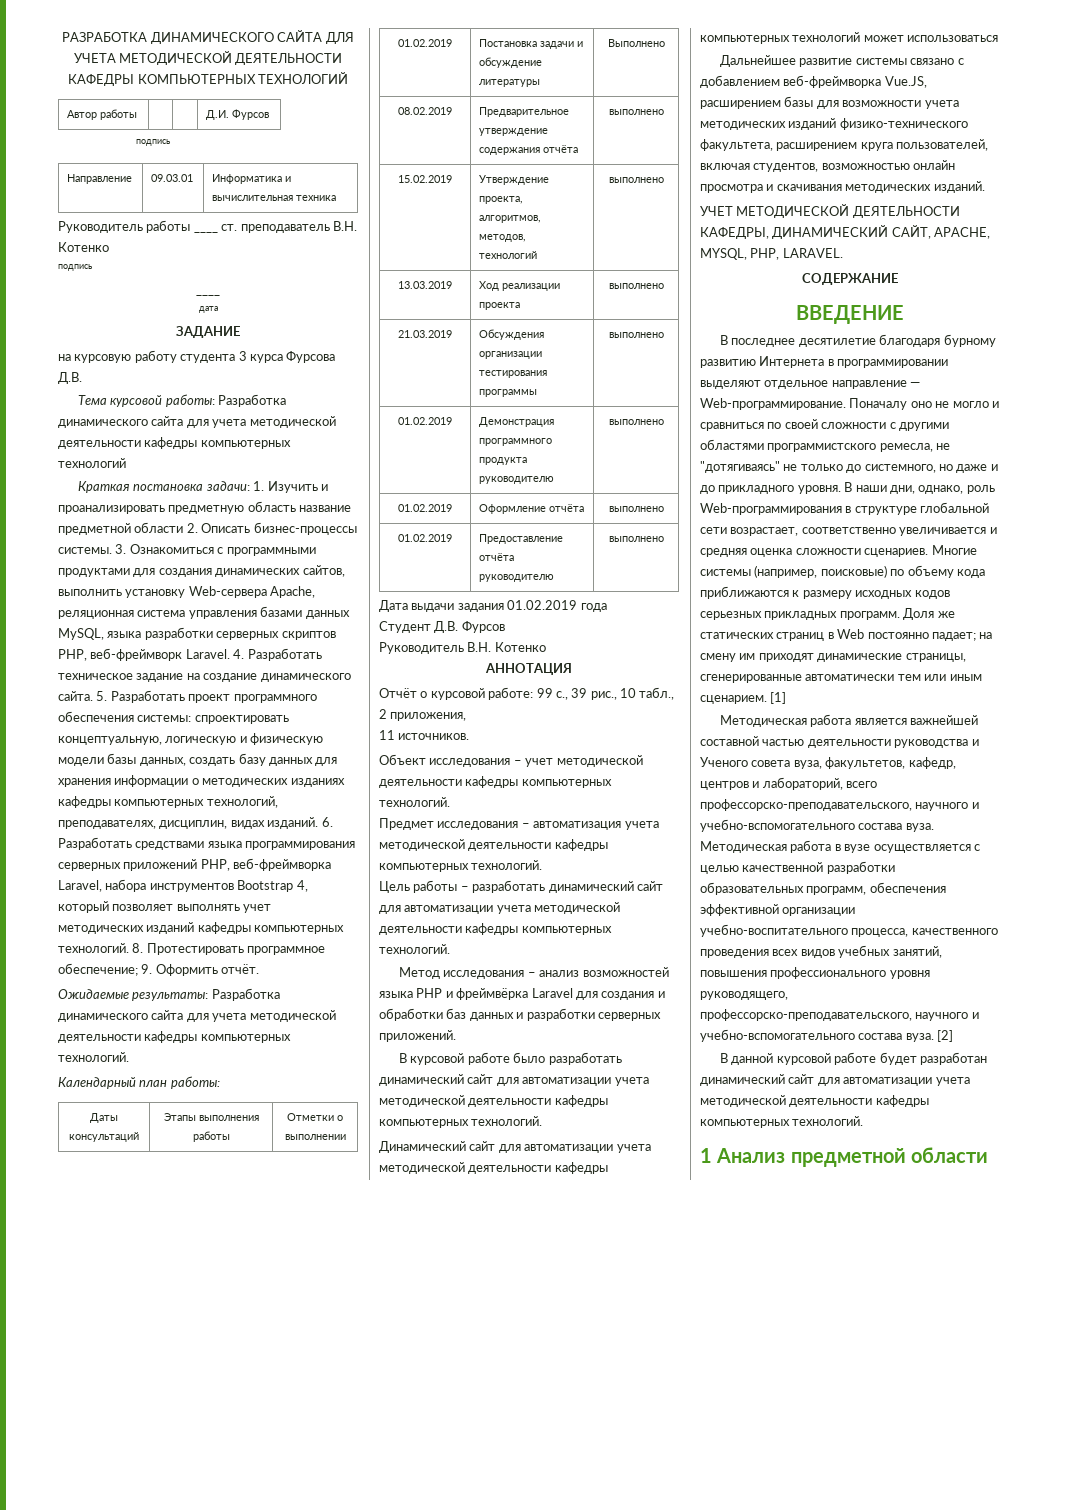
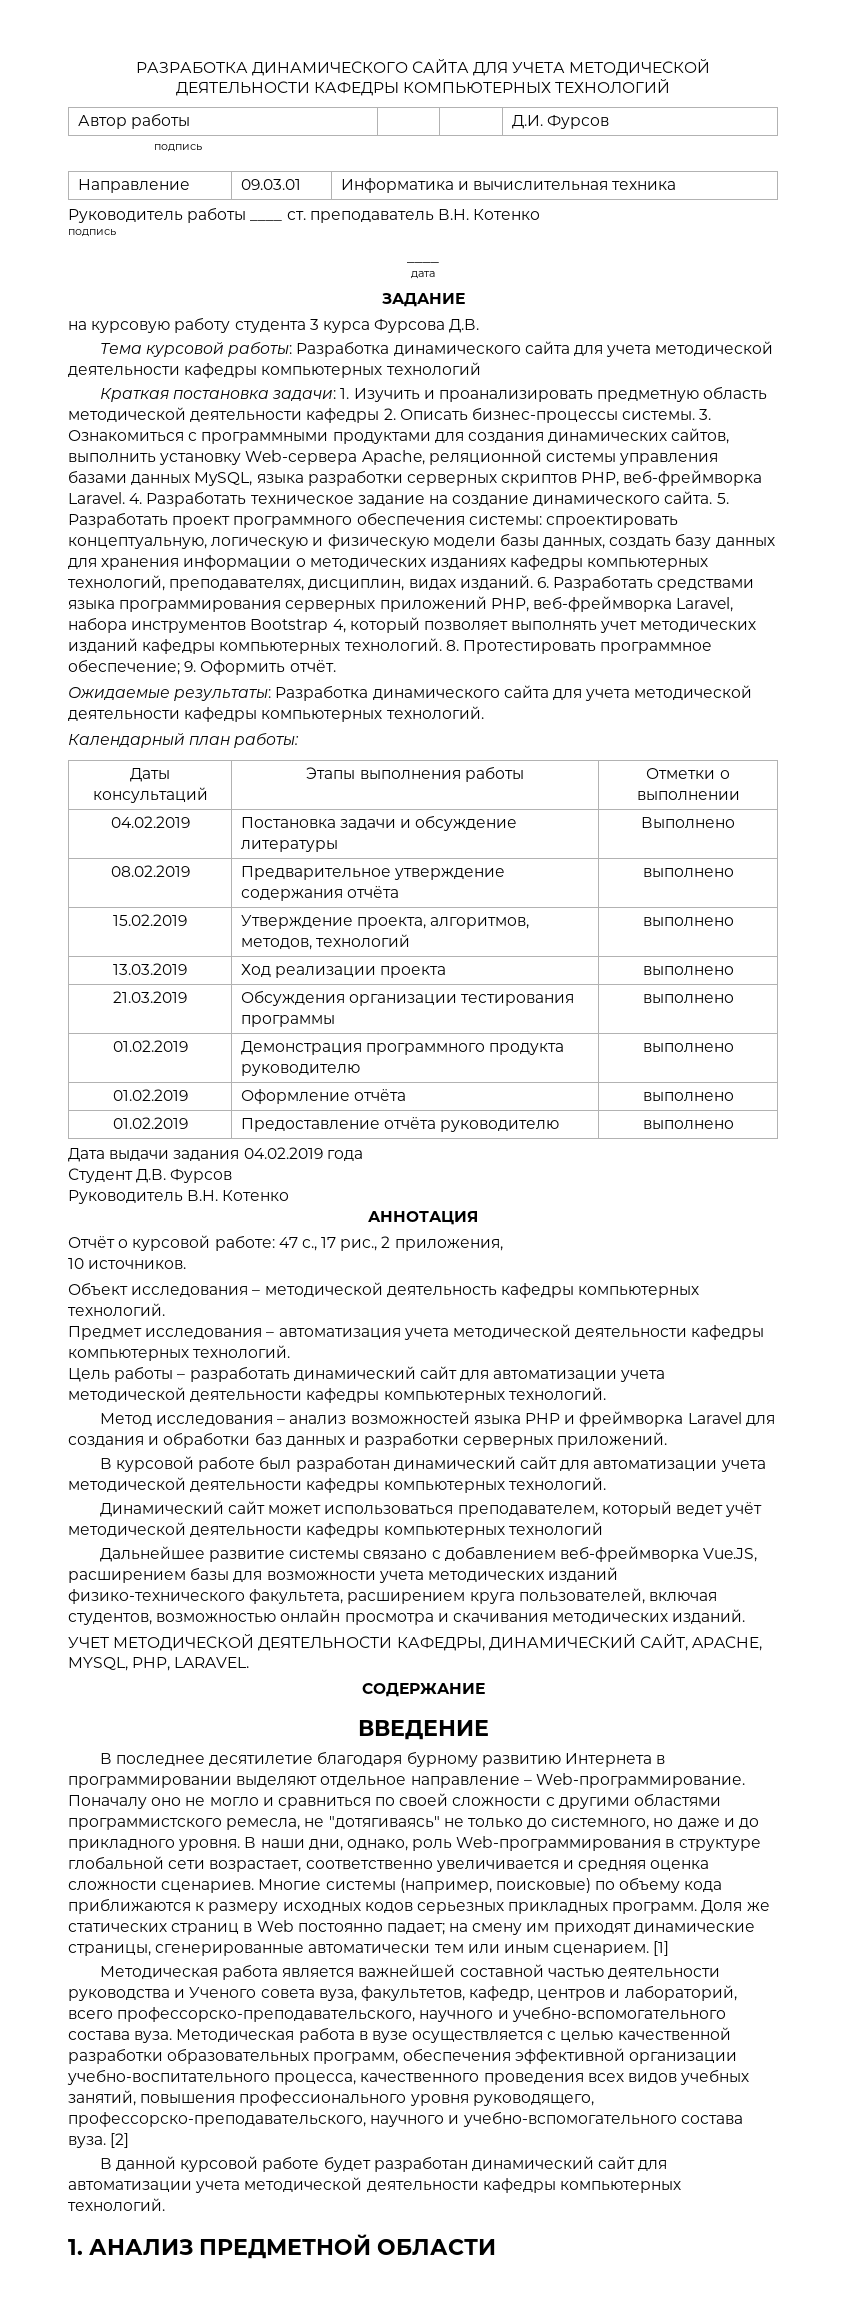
- Краткая постановка задачи: 1. Изучить и проанализировать предметную область название предметной области 2. Описать бизнес-процессы системы.
+ Краткая постановка задачи: 1. Изучить и проанализировать предметную область методической деятельности кафедры 2. Описать бизнес-процессы системы.
- 3. Ознакомиться с программными продуктами для создания динамических сайтов, выполнить установку Web-сервера Apache, реляционная система управления базами данных MySQL, языка разработки серверных скриптов PHP, веб-фреймворк Laravel.
+ 3. Ознакомиться с программными продуктами для создания динамических сайтов, выполнить установку Web-сервера Apache, реляционной системы управления базами данных MySQL, языка разработки серверных скриптов PHP, веб-фреймворка Laravel.
- 01.02.2019 | Постановка задачи и обсуждение литературы | Выполнено
+ 04.02.2019 | Постановка задачи и обсуждение литературы | Выполнено
- Дата выдачи задания 01.02.2019 года
+ Дата выдачи задания 04.02.2019 года
- Отчёт о курсовой работе: 99 с., 39 рис., 10 табл., 2 приложения,
+ Отчёт о курсовой работе: 47 с., 17 рис., 2 приложения,
- 11 источников.
+ 10 источников.
- Объект исследования – учет методической деятельности кафедры компьютерных технологий.
+ Объект исследования – методической деятельность кафедры компьютерных технологий.
- Метод исследования – анализ возможностей языка PHP и фреймвёрка Laravel для создания и обработки баз данных и разработки серверных приложений.
+ Метод исследования – анализ возможностей языка PHP и фреймворка Laravel для создания и обработки баз данных и разработки серверных приложений.
- В курсовой работе было разработать динамический сайт для автоматизации учета методической деятельности кафедры компьютерных технологий.
+ В курсовой работе был разработан динамический сайт для автоматизации учета методической деятельности кафедры компьютерных технологий.
- Динамический сайт для автоматизации учета методической деятельности кафедры компьютерных технологий может использоваться
+ Динамический сайт может использоваться преподавателем, который ведет учёт методической деятельности кафедры компьютерных технологий
- В последнее десятилетие благодаря бурному развитию Интернета в программировании выделяют отдельное направление — Web-программирование.
+ В последнее десятилетие благодаря бурному развитию Интернета в программировании выделяют отдельное направление – Web-программирование.
- 1 Анализ предметной области
+ 1. АНАЛИЗ ПРЕДМЕТНОЙ ОБЛАСТИ

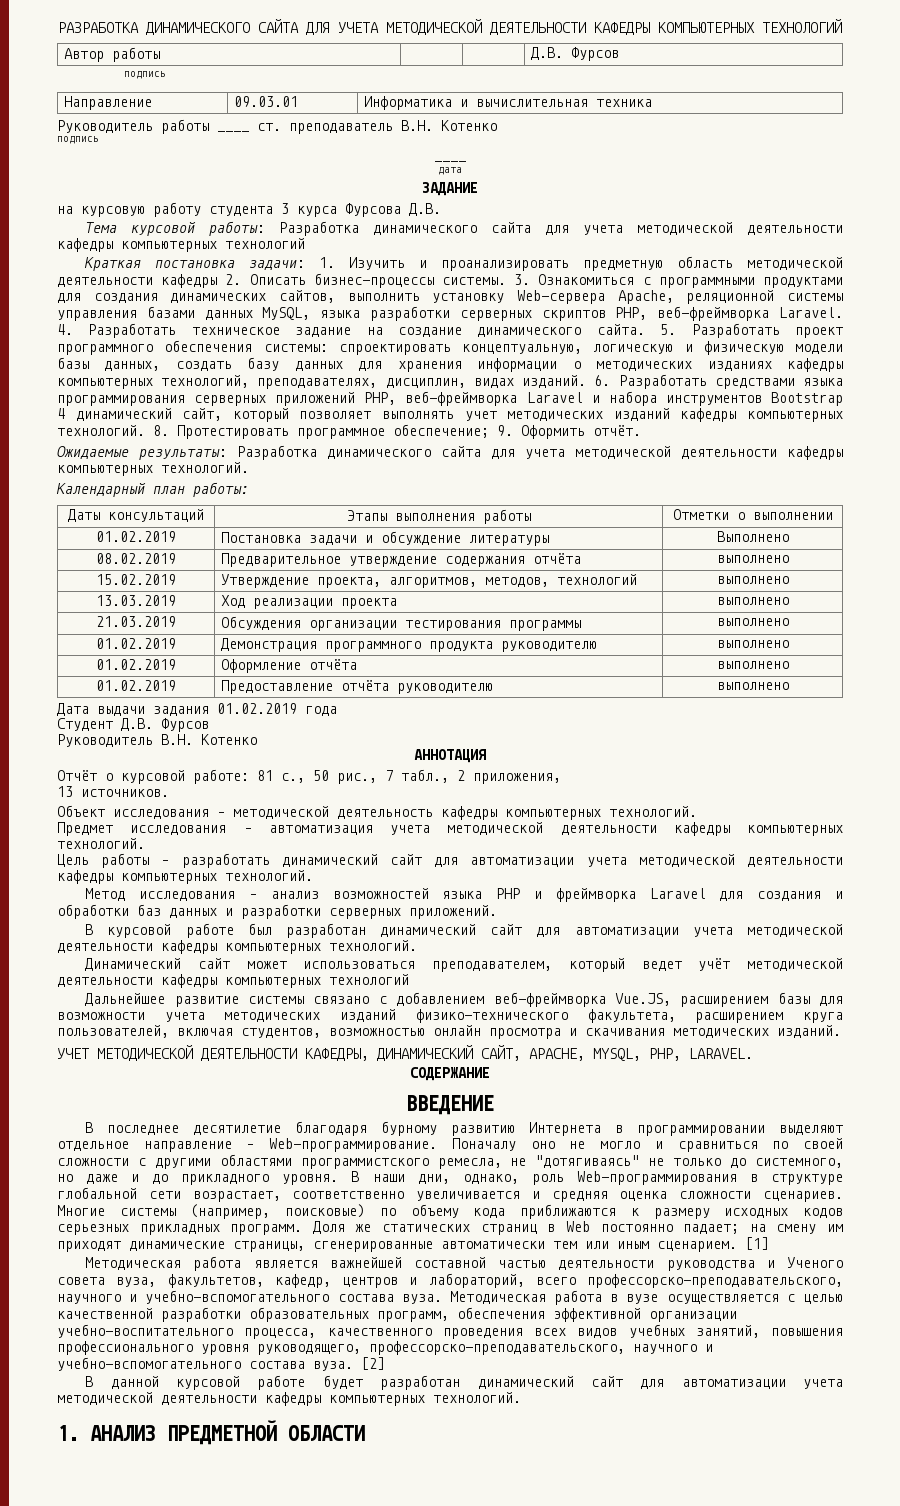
- Автор работы | | | Д.И. Фурсов
+ Автор работы | | | Д.В. Фурсов
- 6. Разработать средствами языка программирования серверных приложений PHP, веб-фреймворка Laravel, набора инструментов Bootstrap 4, который позволяет выполнять учет методических изданий кафедры компьютерных технологий.
+ 6. Разработать средствами языка программирования серверных приложений PHP, веб-фреймворка Laravel и набора инструментов Bootstrap 4 динамический сайт, который позволяет выполнять учет методических изданий кафедры компьютерных технологий.
- 04.02.2019 | Постановка задачи и обсуждение литературы | Выполнено
+ 01.02.2019 | Постановка задачи и обсуждение литературы | Выполнено
- Дата выдачи задания 04.02.2019 года
+ Дата выдачи задания 01.02.2019 года
- Отчёт о курсовой работе: 47 с., 17 рис., 2 приложения,
+ Отчёт о курсовой работе: 81 с., 50 рис., 7 табл., 2 приложения,
- 10 источников.
+ 13 источников.

